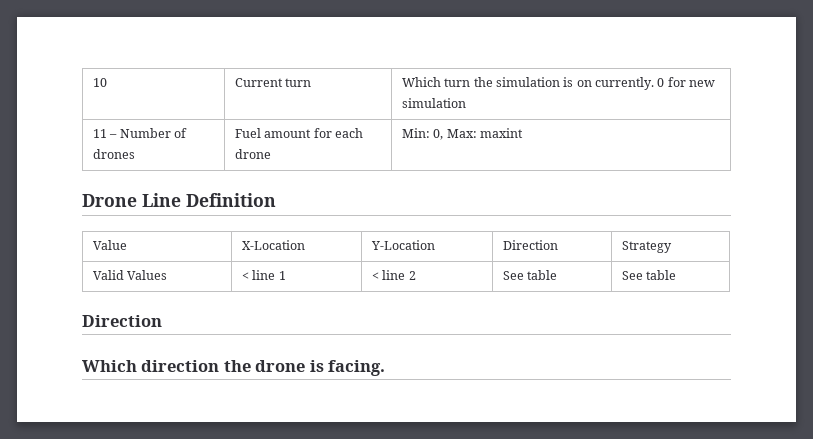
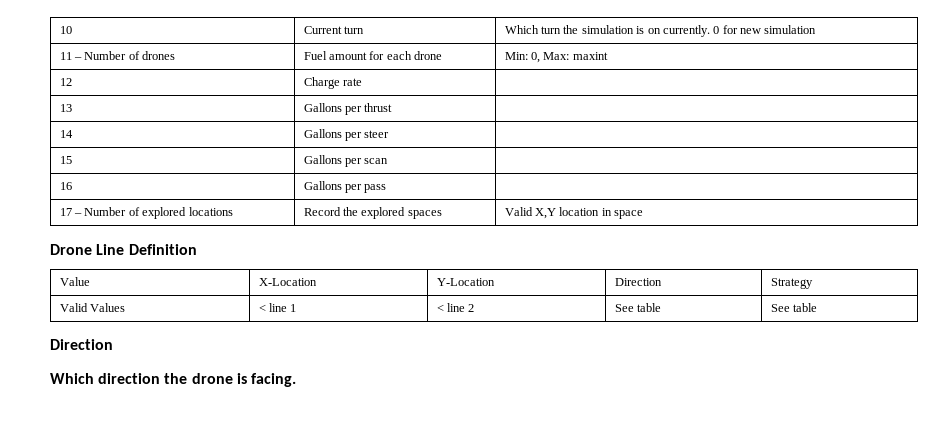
+ 12 | Charge rate |
+ 13 | Gallons per thrust |
+ 14 | Gallons per steer |
+ 15 | Gallons per scan |
+ 16 | Gallons per pass |
+ 17 – Number of explored locations | Record the explored spaces | Valid X,Y location in space

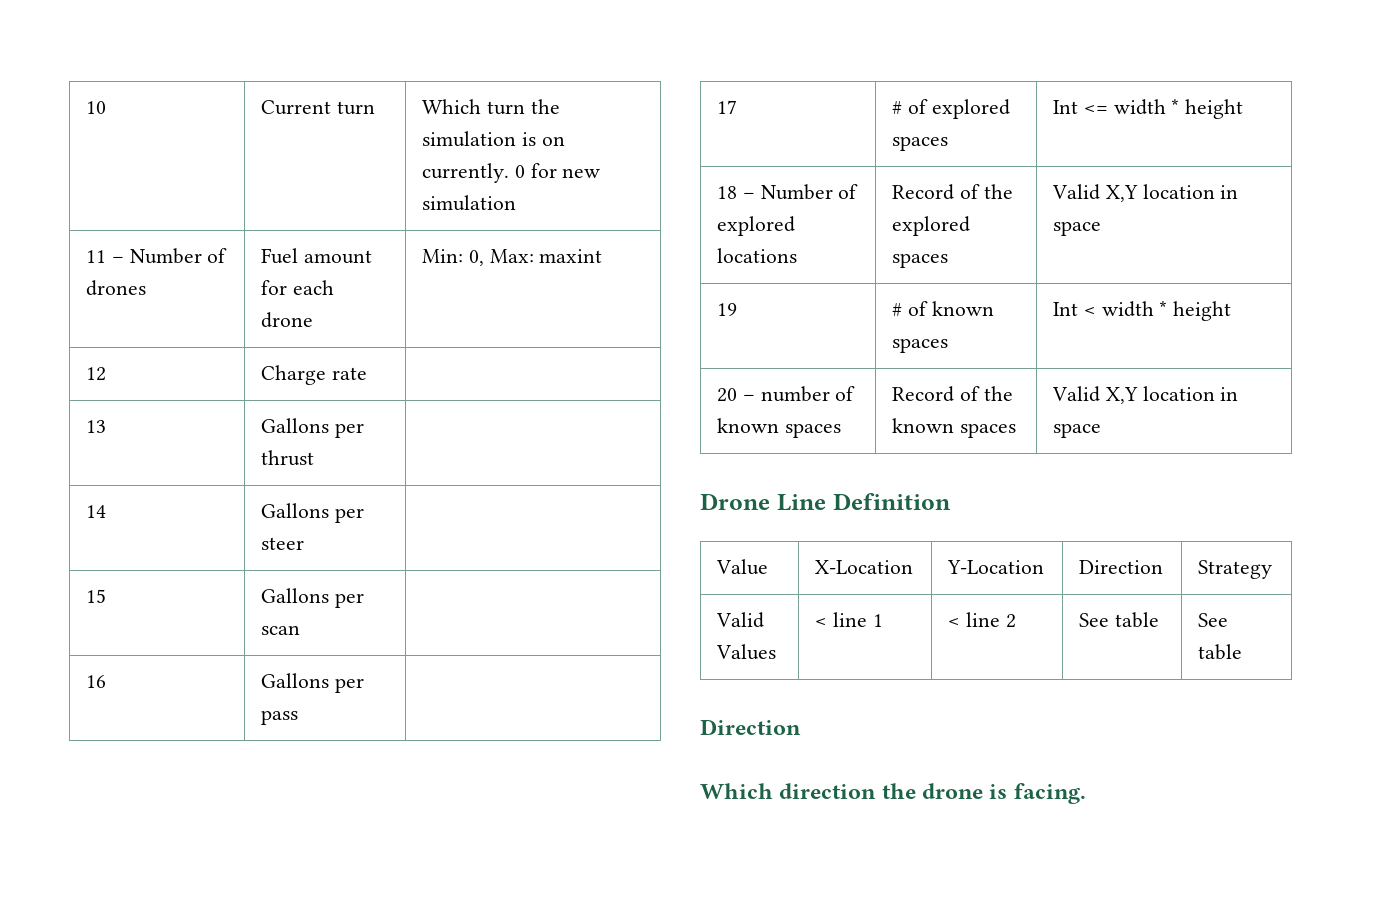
- 17 – Number of explored locations | Record the explored spaces | Valid X,Y location in space
+ 17 | # of explored spaces | Int <= width * height
+ 18 – Number of explored locations | Record of the explored spaces | Valid X,Y location in space
+ 19 | # of known spaces | Int < width * height
+ 20 – number of known spaces | Record of the known spaces | Valid X,Y location in space

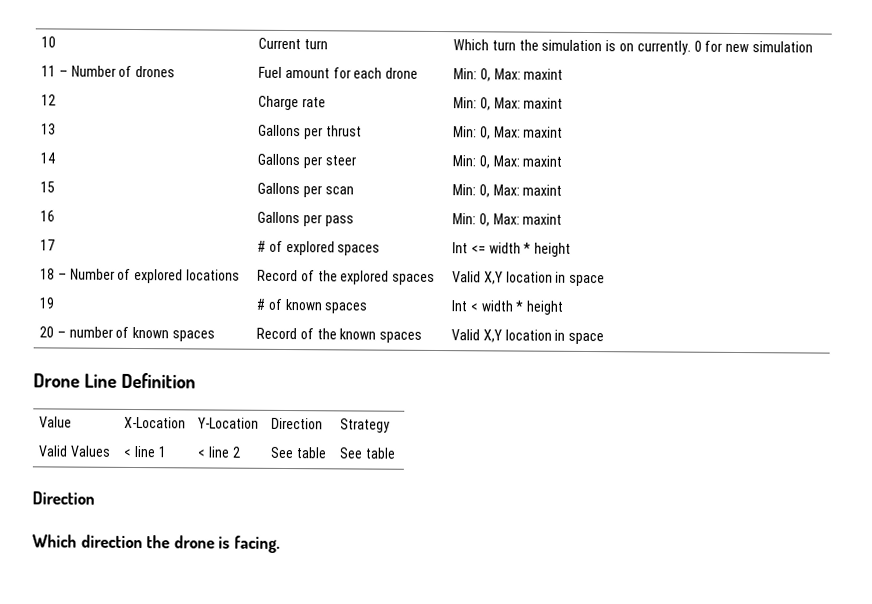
- 12 | Charge rate |
+ 12 | Charge rate | Min: 0, Max: maxint
- 13 | Gallons per thrust |
+ 13 | Gallons per thrust | Min: 0, Max: maxint
- 14 | Gallons per steer |
+ 14 | Gallons per steer | Min: 0, Max: maxint
- 15 | Gallons per scan |
+ 15 | Gallons per scan | Min: 0, Max: maxint
- 16 | Gallons per pass |
+ 16 | Gallons per pass | Min: 0, Max: maxint

